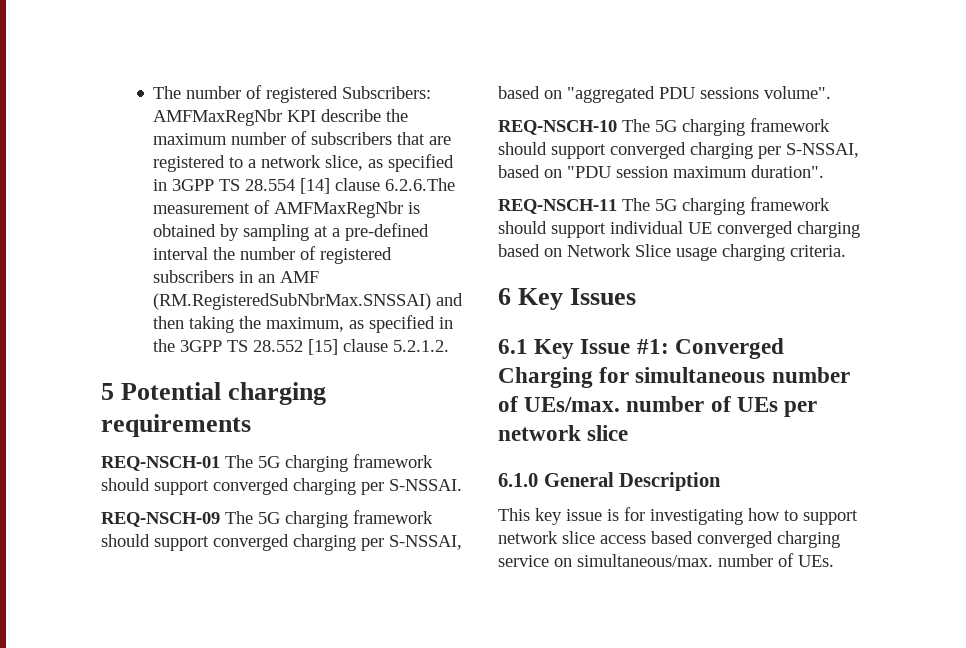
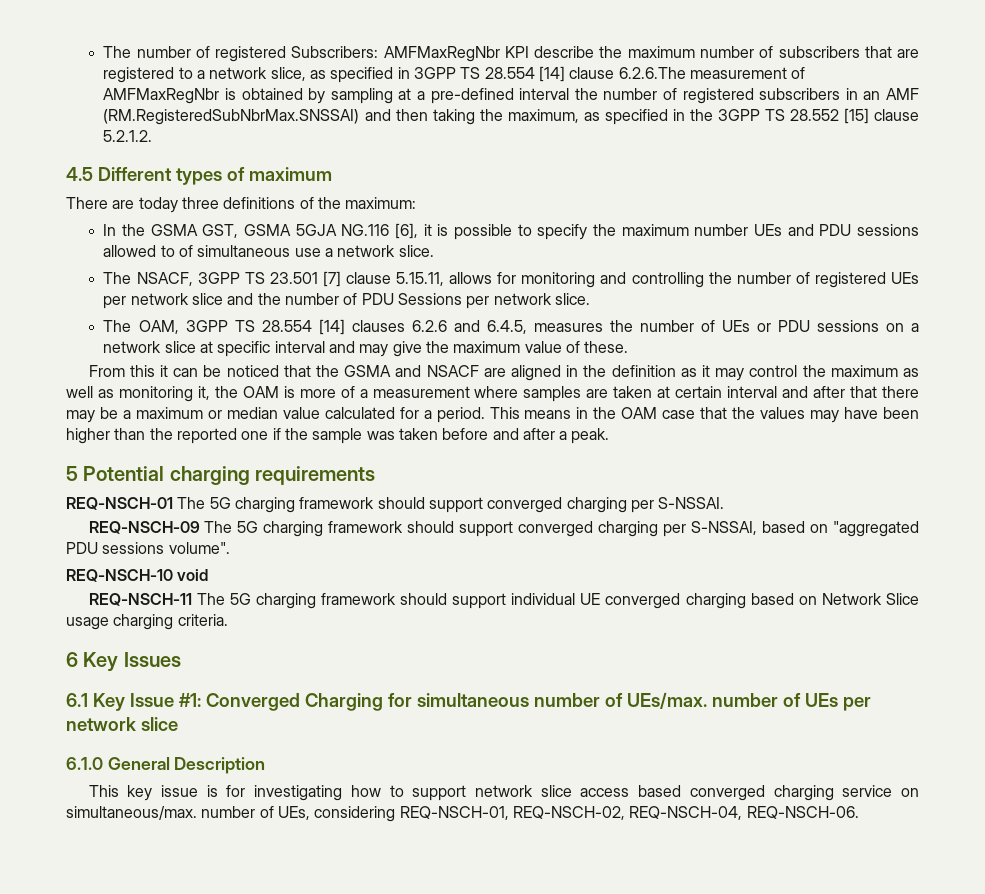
+ 4.5 Different types of maximum
+ There are today three definitions of the maximum:
+ In the GSMA GST, GSMA 5GJA NG.116 [6], it is possible to specify the maximum number UEs and PDU sessions allowed to of simultaneous use a network slice.
+ The NSACF, 3GPP TS 23.501 [7] clause 5.15.11, allows for monitoring and controlling the number of registered UEs per network slice and the number of PDU Sessions per network slice.
+ The OAM, 3GPP TS 28.554 [14] clauses 6.2.6 and 6.4.5, measures the number of UEs or PDU sessions on a network slice at specific interval and may give the maximum value of these.
+ From this it can be noticed that the GSMA and NSACF are aligned in the definition as it may control the maximum as well as monitoring it, the OAM is more of a measurement where samples are taken at certain interval and after that there may be a maximum or median value calculated for a period. This means in the OAM case that the values may have been higher than the reported one if the sample was taken before and after a peak.
- REQ-NSCH-10 The 5G charging framework should support converged charging per S-NSSAI, based on "PDU session maximum duration".
+ REQ-NSCH-10 void
- This key issue is for investigating how to support network slice access based converged charging service on simultaneous/max. number of UEs.
+ This key issue is for investigating how to support network slice access based converged charging service on simultaneous/max. number of UEs, considering REQ-NSCH-01, REQ-NSCH-02, REQ-NSCH-04, REQ-NSCH-06.

